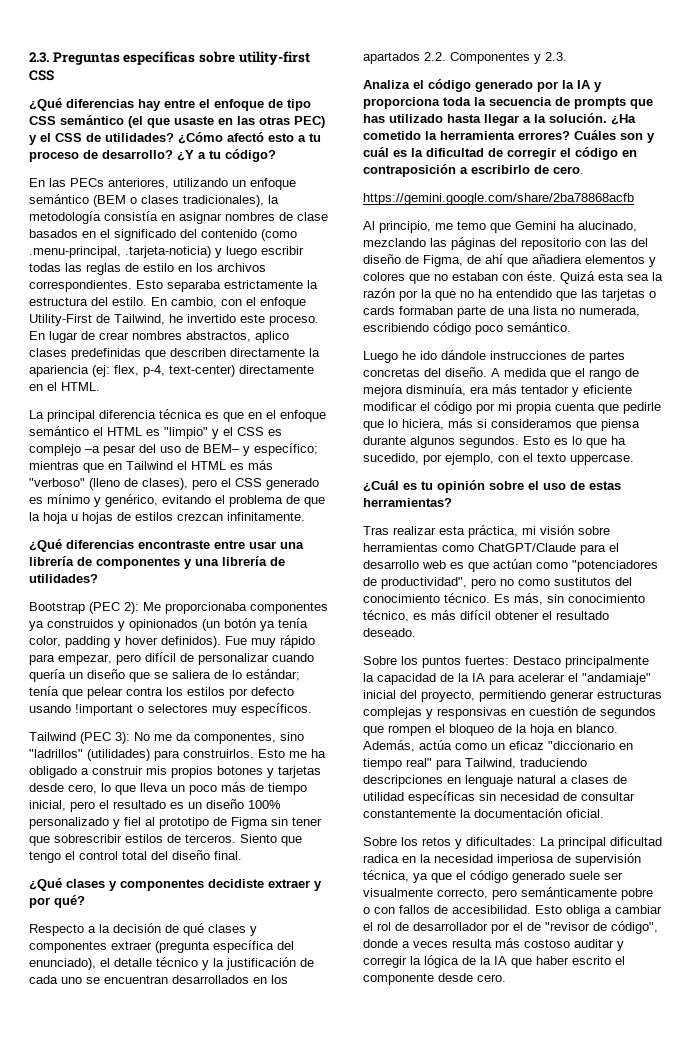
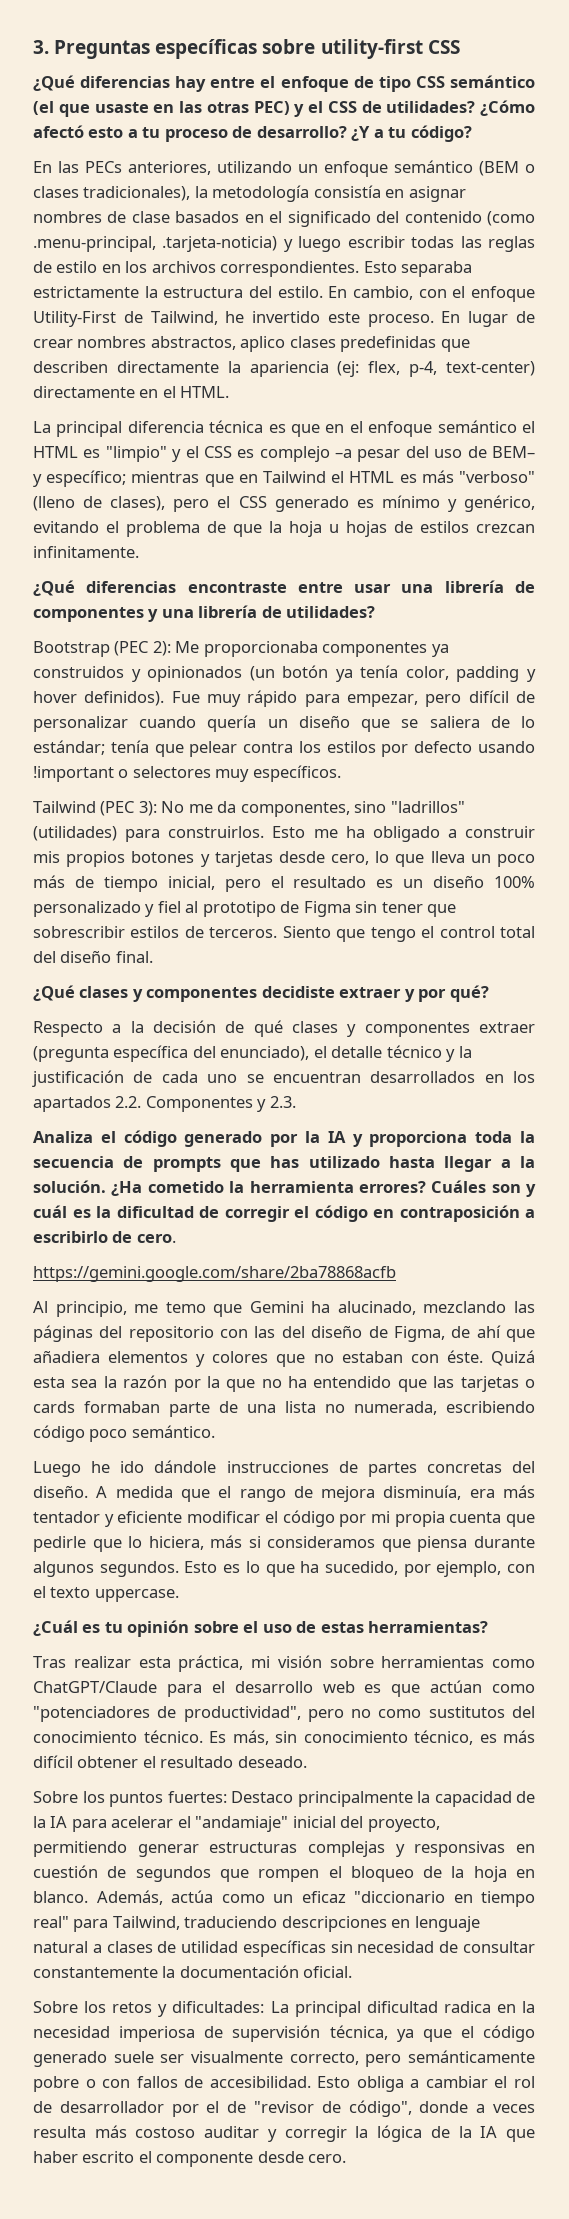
- 2.3. Preguntas específicas sobre utility-first CSS
+ 3. Preguntas específicas sobre utility-first CSS

